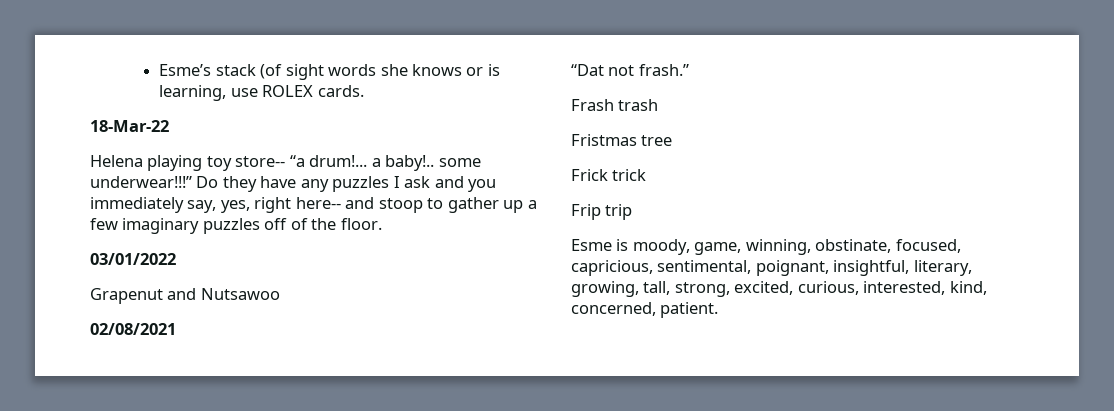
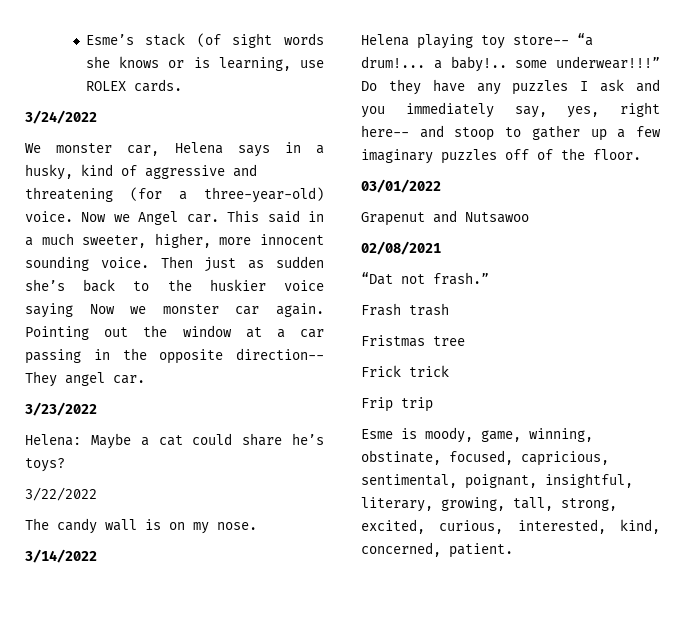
- 18-Mar-22
+ 3/24/2022
+ We monster car, Helena says in a husky, kind of aggressive and threatening (for a three-year-old) voice. Now we Angel car. This said in a much sweeter, higher, more innocent sounding voice. Then just as sudden she’s back to the huskier voice saying Now we monster car again. Pointing out the window at a car passing in the opposite direction-- They angel car.
+ 3/23/2022
+ Helena: Maybe a cat could share he’s toys?
+ 3/22/2022
+ The candy wall is on my nose.
+ 3/14/2022

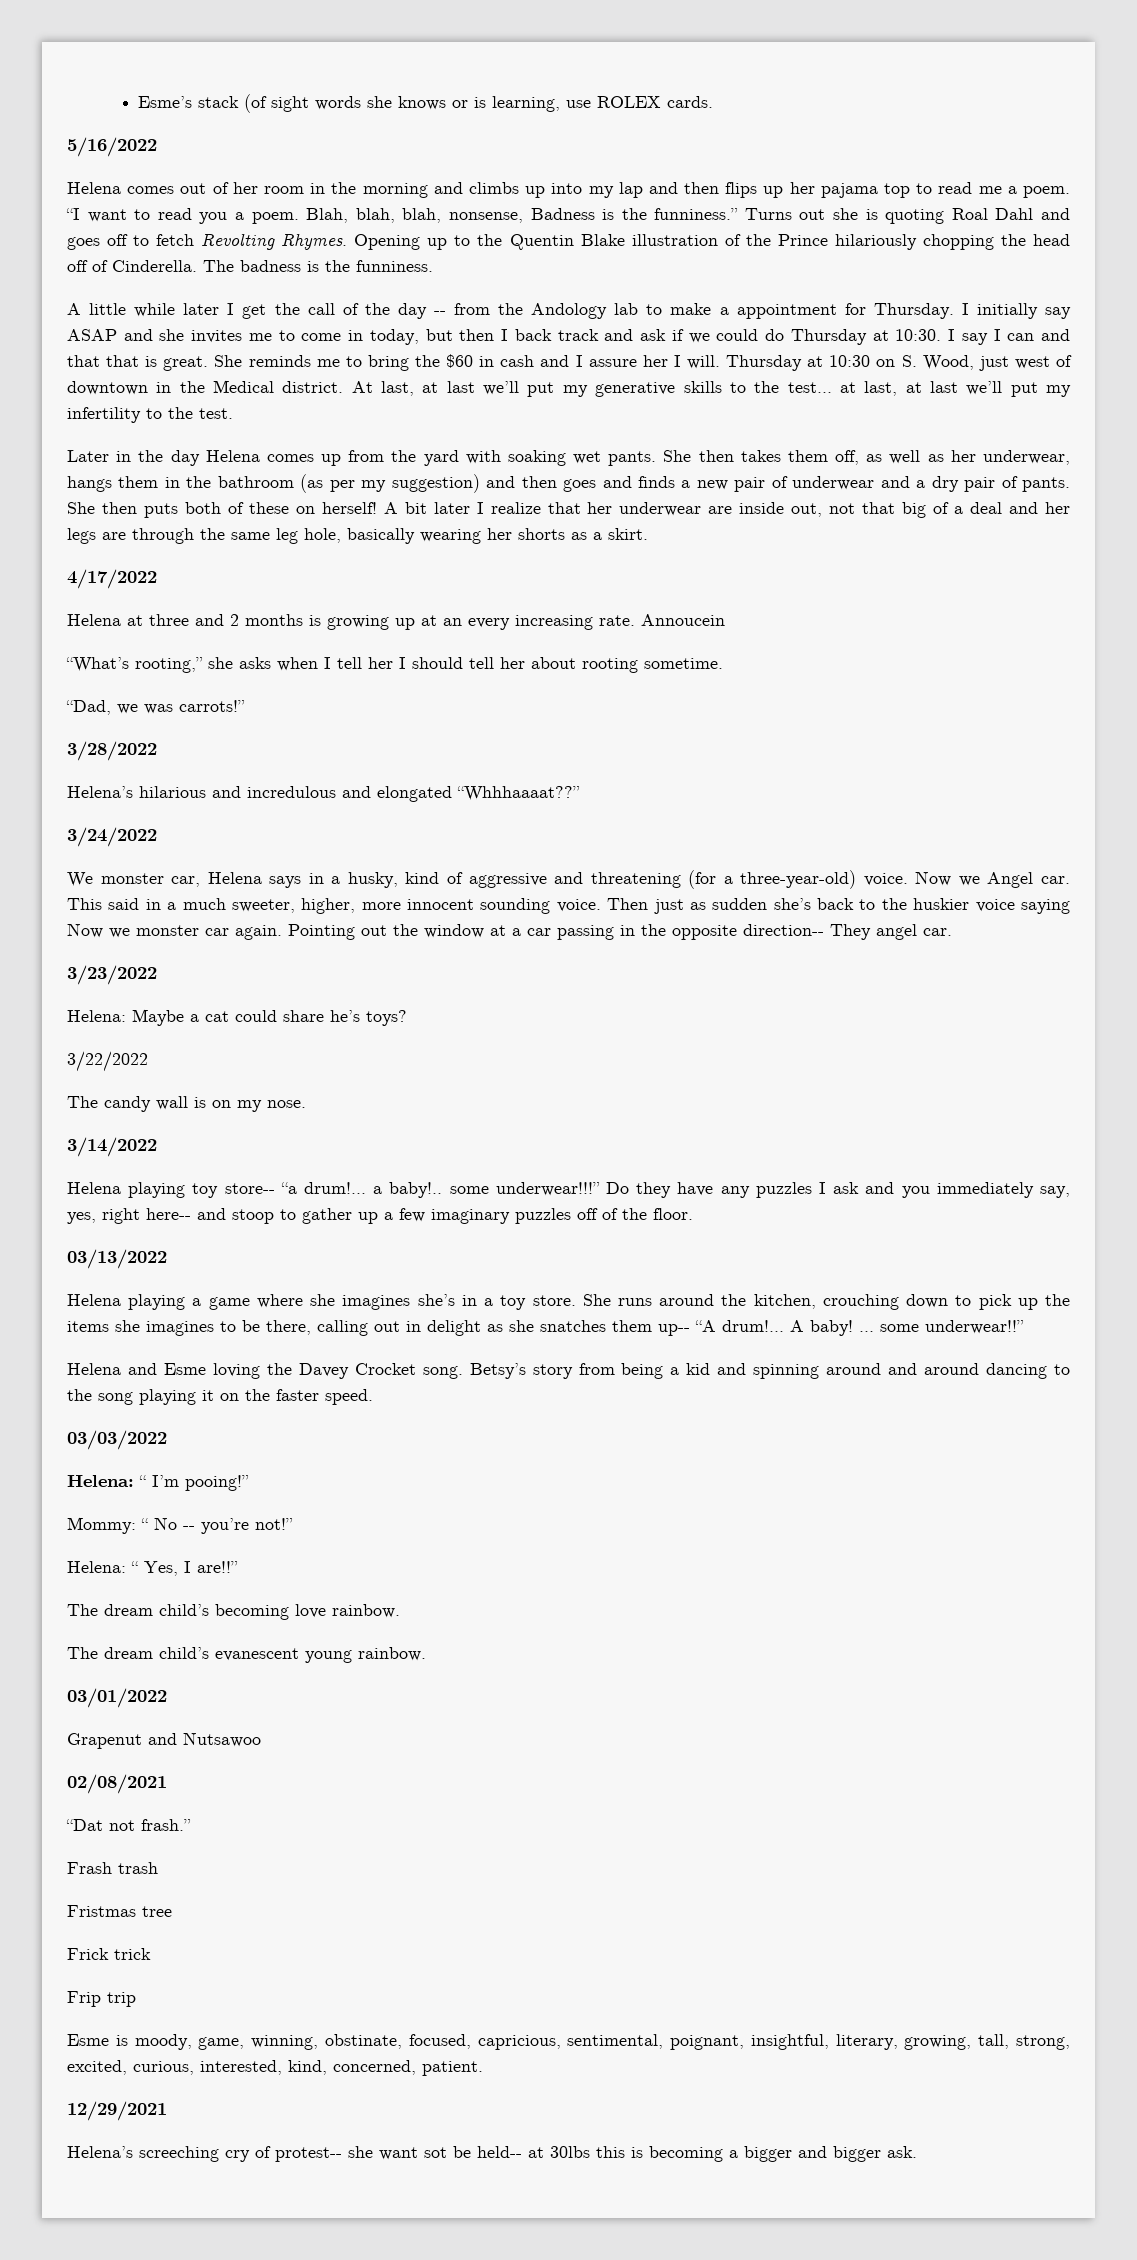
+ 5/16/2022
+ Helena comes out of her room in the morning and climbs up into my lap and then flips up her pajama top to read me a poem. “I want to read you a poem. Blah, blah, blah, nonsense, Badness is the funniness.” Turns out she is quoting Roal Dahl and goes off to fetch Revolting Rhymes. Opening up to the Quentin Blake illustration of the Prince hilariously chopping the head off of Cinderella. The badness is the funniness.
+ A little while later I get the call of the day -- from the Andology lab to make a appointment for Thursday. I initially say ASAP and she invites me to come in today, but then I back track and ask if we could do Thursday at 10:30. I say I can and that that is great. She reminds me to bring the $60 in cash and I assure her I will. Thursday at 10:30 on S. Wood, just west of downtown in the Medical district. At last, at last we’ll put my generative skills to the test… at last, at last we’ll put my infertility to the test.
+ Later in the day Helena comes up from the yard with soaking wet pants. She then takes them off, as well as her underwear, hangs them in the bathroom (as per my suggestion) and then goes and finds a new pair of underwear and a dry pair of pants. She then puts both of these on herself! A bit later I realize that her underwear are inside out, not that big of a deal and her legs are through the same leg hole, basically wearing her shorts as a skirt.
+ 4/17/2022
+ Helena at three and 2 months is growing up at an every increasing rate. Annoucein
+ “What’s rooting,” she asks when I tell her I should tell her about rooting sometime.
+ “Dad, we was carrots!”
+ 3/28/2022
+ Helena’s hilarious and incredulous and elongated “Whhhaaaat??”
+ 03/13/2022
+ Helena playing a game where she imagines she’s in a toy store. She runs around the kitchen, crouching down to pick up the items she imagines to be there, calling out in delight as she snatches them up-- “A drum!... A baby! … some underwear!!”
+ Helena and Esme loving the Davey Crocket song. Betsy’s story from being a kid and spinning around and around dancing to the song playing it on the faster speed.
+ 03/03/2022
+ Helena: “ I’m pooing!”
+ Mommy: “ No -- you’re not!”
+ Helena: “ Yes, I are!!”
+ The dream child’s becoming love rainbow.
+ The dream child’s evanescent young rainbow.
+ 12/29/2021
+ Helena’s screeching cry of protest-- she want sot be held-- at 30lbs this is becoming a bigger and bigger ask.

